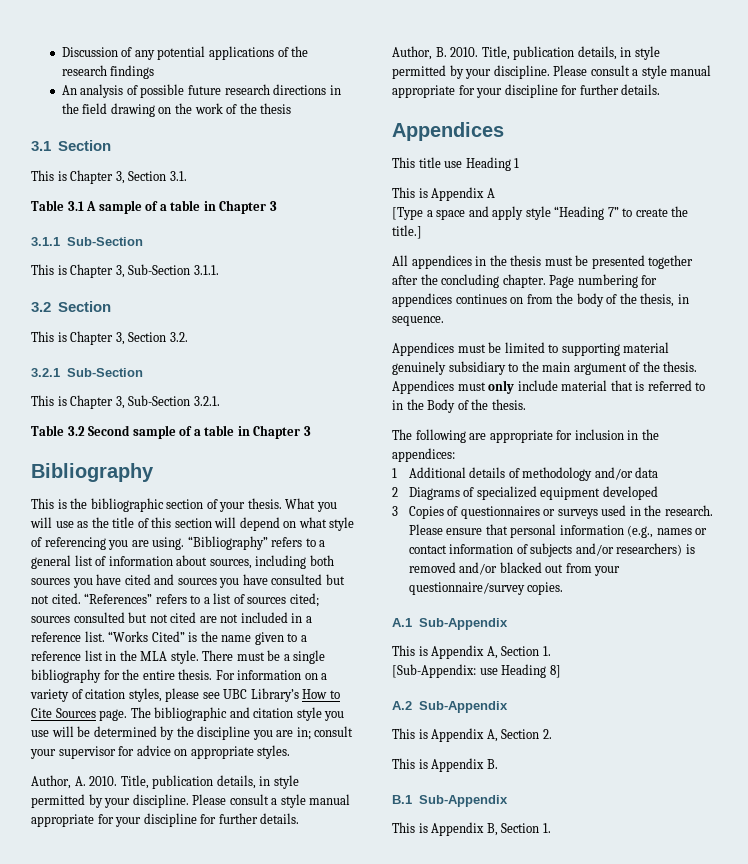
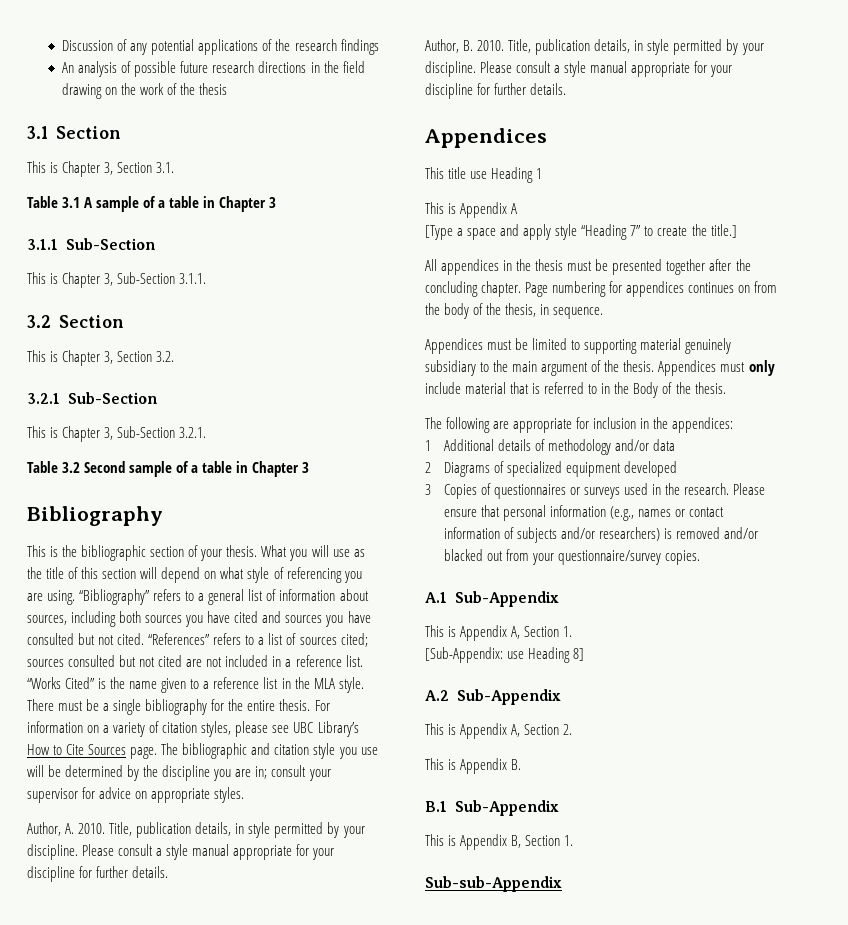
+ Sub-sub-Appendix

